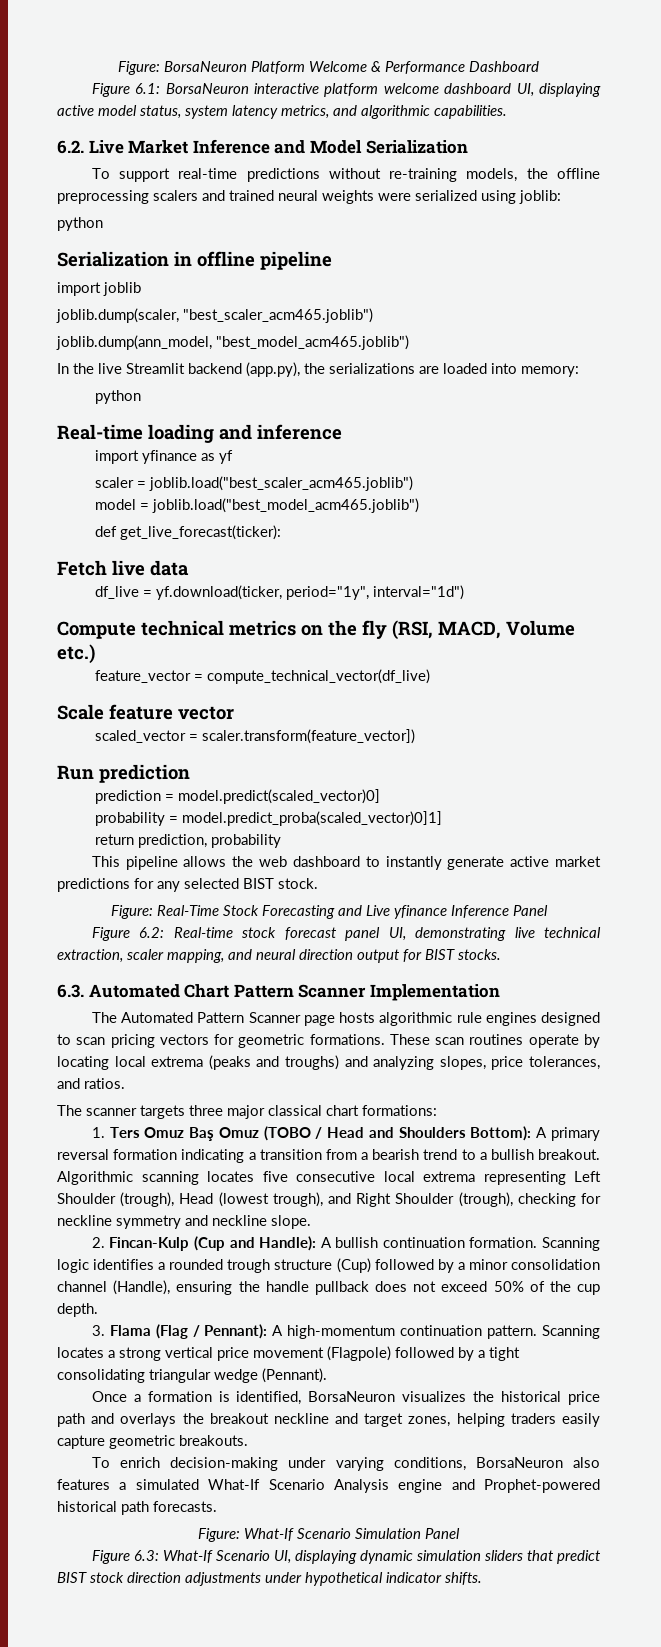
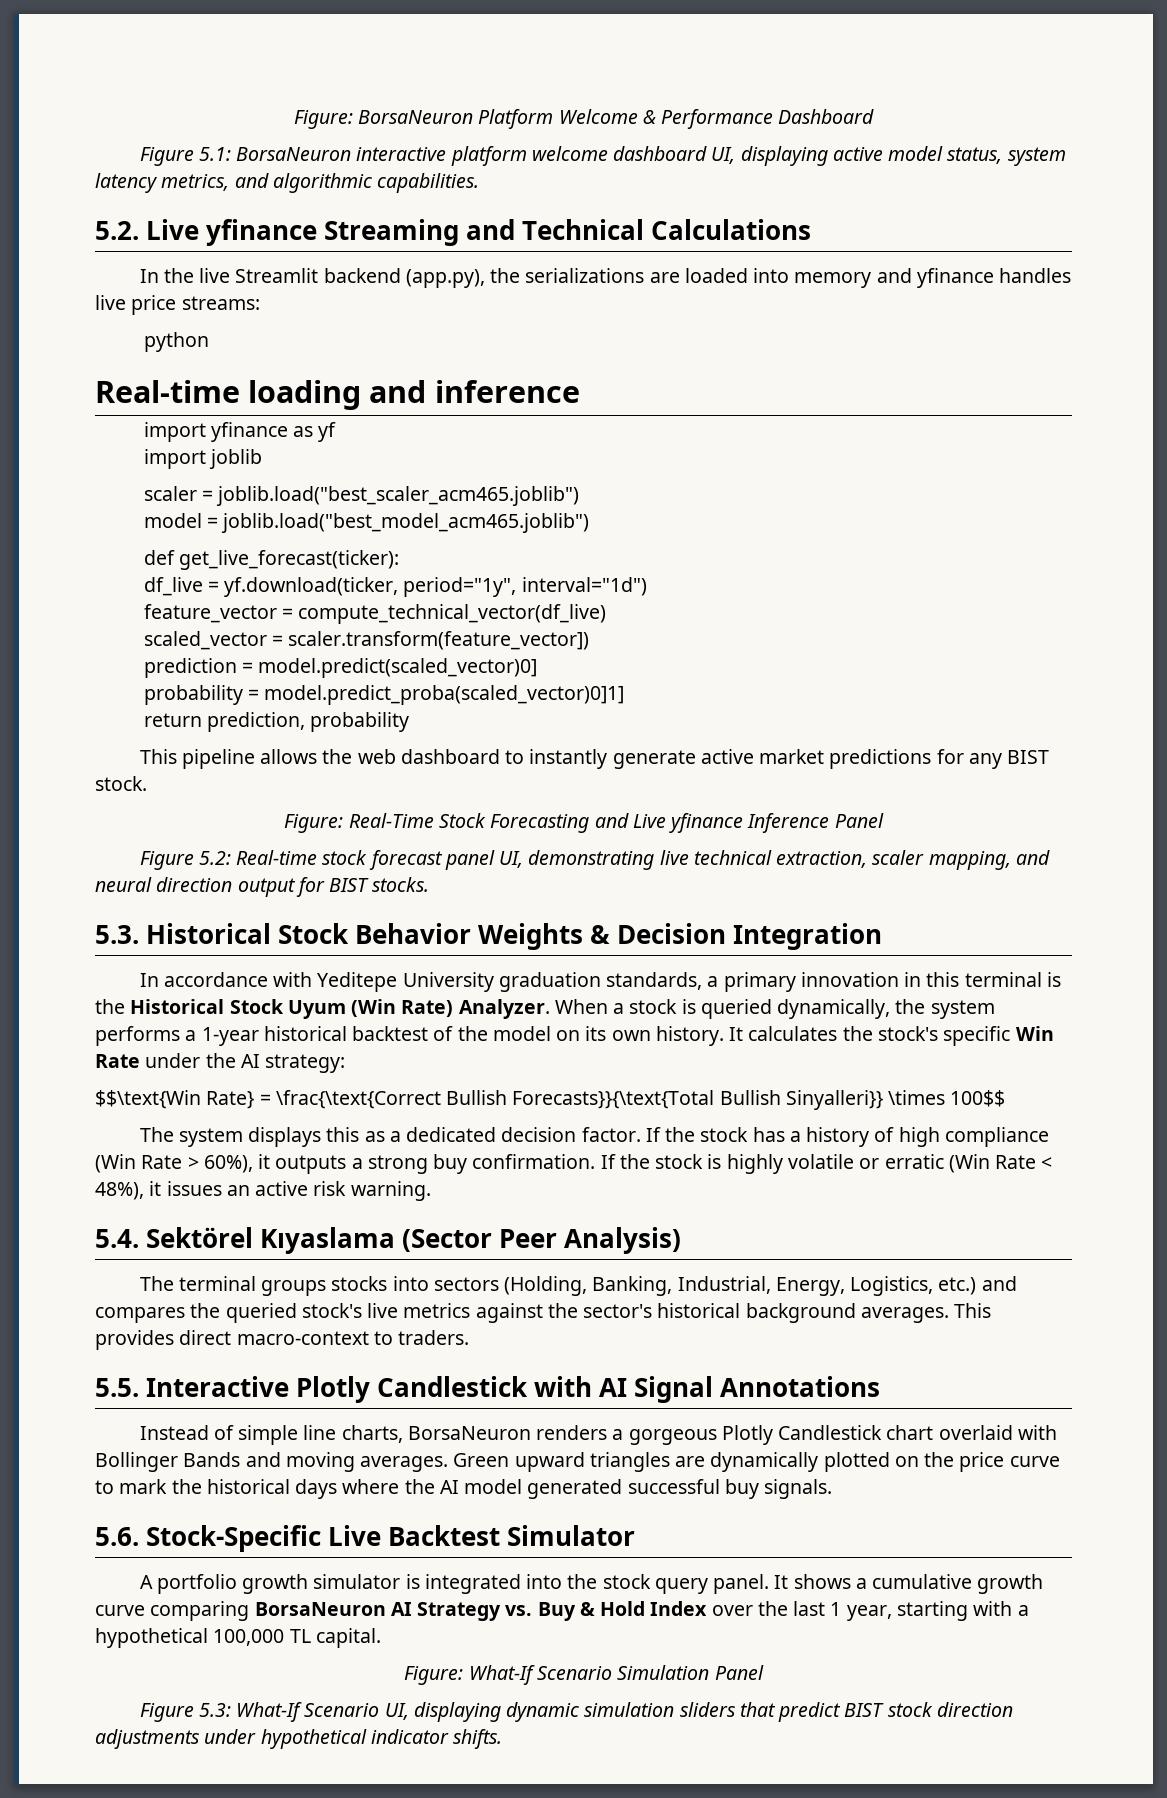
- Figure 6.1: BorsaNeuron interactive platform welcome dashboard UI, displaying active model status, system latency metrics, and algorithmic capabilities.
+ Figure 5.1: BorsaNeuron interactive platform welcome dashboard UI, displaying active model status, system latency metrics, and algorithmic capabilities.
- 6.2. Live Market Inference and Model Serialization
- To support real-time predictions without re-training models, the offline preprocessing scalers and trained neural weights were serialized using joblib:
- python
- Serialization in offline pipeline
- import joblib
- joblib.dump(scaler, "best_scaler_acm465.joblib")
- joblib.dump(ann_model, "best_model_acm465.joblib")
+ 5.2. Live yfinance Streaming and Technical Calculations
- In the live Streamlit backend (app.py), the serializations are loaded into memory:
+ In the live Streamlit backend (app.py), the serializations are loaded into memory and yfinance handles live price streams:
+ import joblib
- Fetch live data
- Compute technical metrics on the fly (RSI, MACD, Volume etc.)
- Scale feature vector
- Run prediction
- This pipeline allows the web dashboard to instantly generate active market predictions for any selected BIST stock.
+ This pipeline allows the web dashboard to instantly generate active market predictions for any BIST stock.
- Figure 6.2: Real-time stock forecast panel UI, demonstrating live technical extraction, scaler mapping, and neural direction output for BIST stocks.
+ Figure 5.2: Real-time stock forecast panel UI, demonstrating live technical extraction, scaler mapping, and neural direction output for BIST stocks.
- 6.3. Automated Chart Pattern Scanner Implementation
- The Automated Pattern Scanner page hosts algorithmic rule engines designed to scan pricing vectors for geometric formations. These scan routines operate by locating local extrema (peaks and troughs) and analyzing slopes, price tolerances, and ratios.
- The scanner targets three major classical chart formations:
- 1. Ters Omuz Baş Omuz (TOBO / Head and Shoulders Bottom): A primary reversal formation indicating a transition from a bearish trend to a bullish breakout. Algorithmic scanning locates five consecutive local extrema representing Left Shoulder (trough), Head (lowest trough), and Right Shoulder (trough), checking for neckline symmetry and neckline slope.
- 2. Fincan-Kulp (Cup and Handle): A bullish continuation formation. Scanning logic identifies a rounded trough structure (Cup) followed by a minor consolidation channel (Handle), ensuring the handle pullback does not exceed 50% of the cup depth.
- 3. Flama (Flag / Pennant): A high-momentum continuation pattern. Scanning locates a strong vertical price movement (Flagpole) followed by a tight consolidating triangular wedge (Pennant).
- Once a formation is identified, BorsaNeuron visualizes the historical price path and overlays the breakout neckline and target zones, helping traders easily capture geometric breakouts.
- To enrich decision-making under varying conditions, BorsaNeuron also features a simulated What-If Scenario Analysis engine and Prophet-powered historical path forecasts.
+ 5.3. Historical Stock Behavior Weights & Decision Integration
+ In accordance with Yeditepe University graduation standards, a primary innovation in this terminal is the Historical Stock Uyum (Win Rate) Analyzer. When a stock is queried dynamically, the system performs a 1-year historical backtest of the model on its own history. It calculates the stock's specific Win Rate under the AI strategy:
+ $$\text{Win Rate} = \frac{\text{Correct Bullish Forecasts}}{\text{Total Bullish Sinyalleri}} \times 100$$
+ The system displays this as a dedicated decision factor. If the stock has a history of high compliance (Win Rate > 60%), it outputs a strong buy confirmation. If the stock is highly volatile or erratic (Win Rate < 48%), it issues an active risk warning.
+ 5.4. Sektörel Kıyaslama (Sector Peer Analysis)
+ The terminal groups stocks into sectors (Holding, Banking, Industrial, Energy, Logistics, etc.) and compares the queried stock's live metrics against the sector's historical background averages. This provides direct macro-context to traders.
+ 5.5. Interactive Plotly Candlestick with AI Signal Annotations
+ Instead of simple line charts, BorsaNeuron renders a gorgeous Plotly Candlestick chart overlaid with Bollinger Bands and moving averages. Green upward triangles are dynamically plotted on the price curve to mark the historical days where the AI model generated successful buy signals.
+ 5.6. Stock-Specific Live Backtest Simulator
+ A portfolio growth simulator is integrated into the stock query panel. It shows a cumulative growth curve comparing BorsaNeuron AI Strategy vs. Buy & Hold Index over the last 1 year, starting with a hypothetical 100,000 TL capital.
- Figure 6.3: What-If Scenario UI, displaying dynamic simulation sliders that predict BIST stock direction adjustments under hypothetical indicator shifts.
+ Figure 5.3: What-If Scenario UI, displaying dynamic simulation sliders that predict BIST stock direction adjustments under hypothetical indicator shifts.

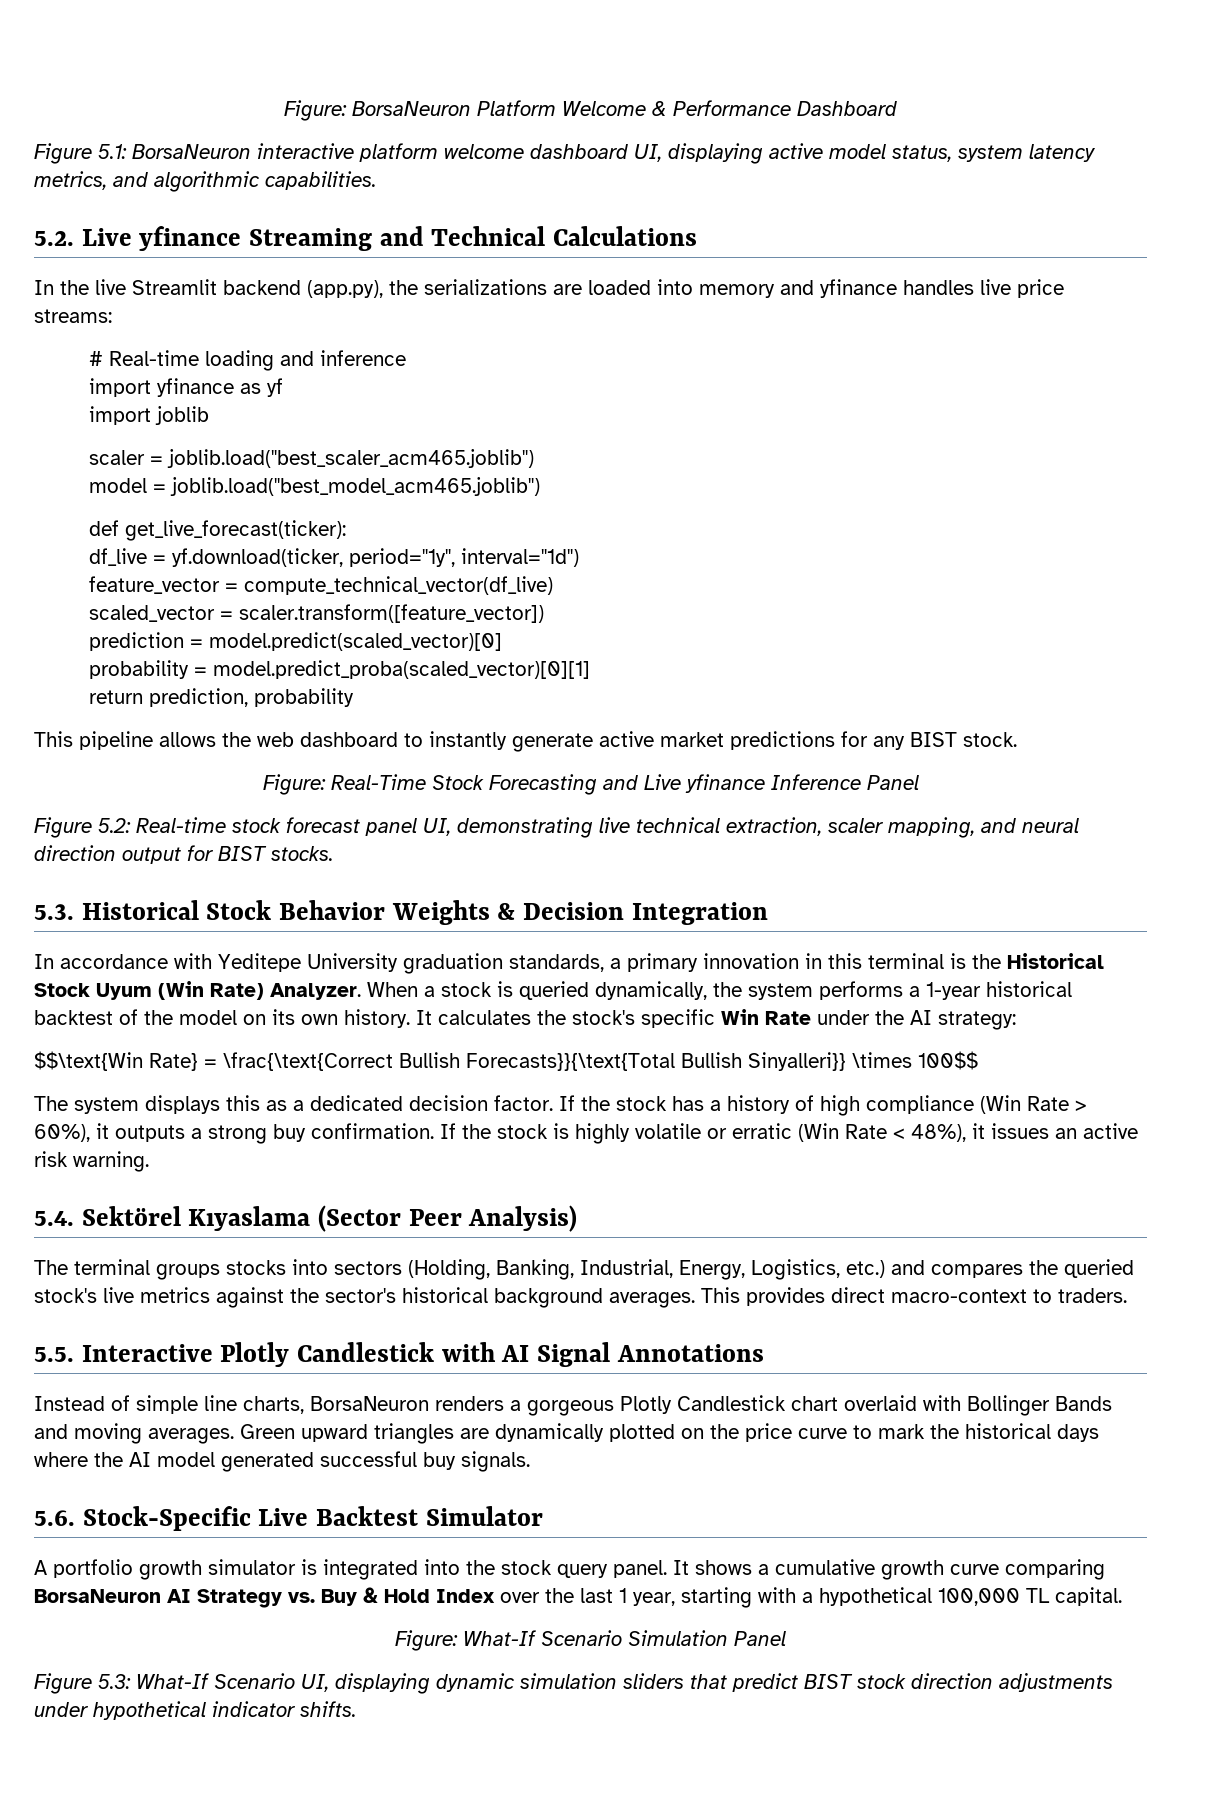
- python
- Real-time loading and inference
+ # Real-time loading and inference
- scaled_vector = scaler.transform(feature_vector])
+ scaled_vector = scaler.transform([feature_vector])
- prediction = model.predict(scaled_vector)0]
+ prediction = model.predict(scaled_vector)[0]
- probability = model.predict_proba(scaled_vector)0]1]
+ probability = model.predict_proba(scaled_vector)[0][1]

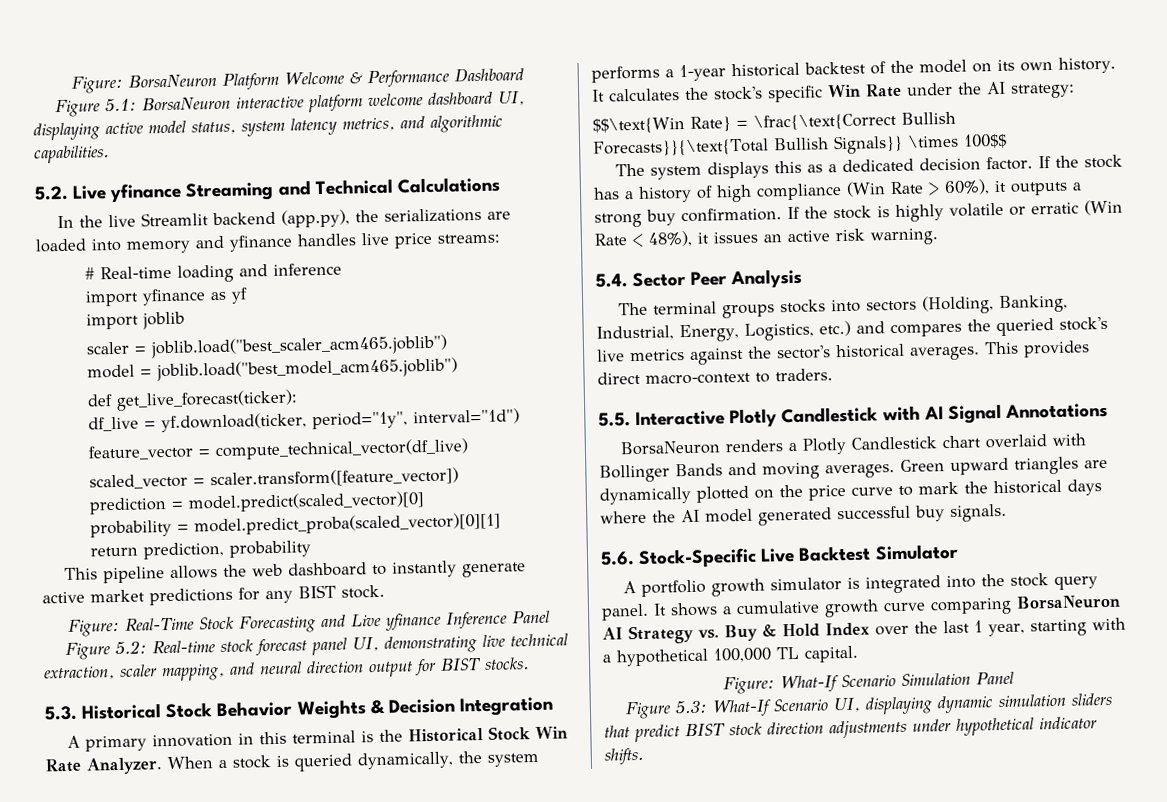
- In accordance with Yeditepe University graduation standards, a primary innovation in this terminal is the Historical Stock Uyum (Win Rate) Analyzer.
+ A primary innovation in this terminal is the Historical Stock Win Rate Analyzer.
- $$\text{Win Rate} = \frac{\text{Correct Bullish Forecasts}}{\text{Total Bullish Sinyalleri}} \times 100$$
+ $$\text{Win Rate} = \frac{\text{Correct Bullish Forecasts}}{\text{Total Bullish Signals}} \times 100$$
- 5.4. Sektörel Kıyaslama (Sector Peer Analysis)
+ 5.4. Sector Peer Analysis
- The terminal groups stocks into sectors (Holding, Banking, Industrial, Energy, Logistics, etc.) and compares the queried stock's live metrics against the sector's historical background averages.
+ The terminal groups stocks into sectors (Holding, Banking, Industrial, Energy, Logistics, etc.) and compares the queried stock's live metrics against the sector's historical averages.
- Instead of simple line charts, BorsaNeuron renders a gorgeous Plotly Candlestick chart overlaid with Bollinger Bands and moving averages.
+ BorsaNeuron renders a Plotly Candlestick chart overlaid with Bollinger Bands and moving averages.

